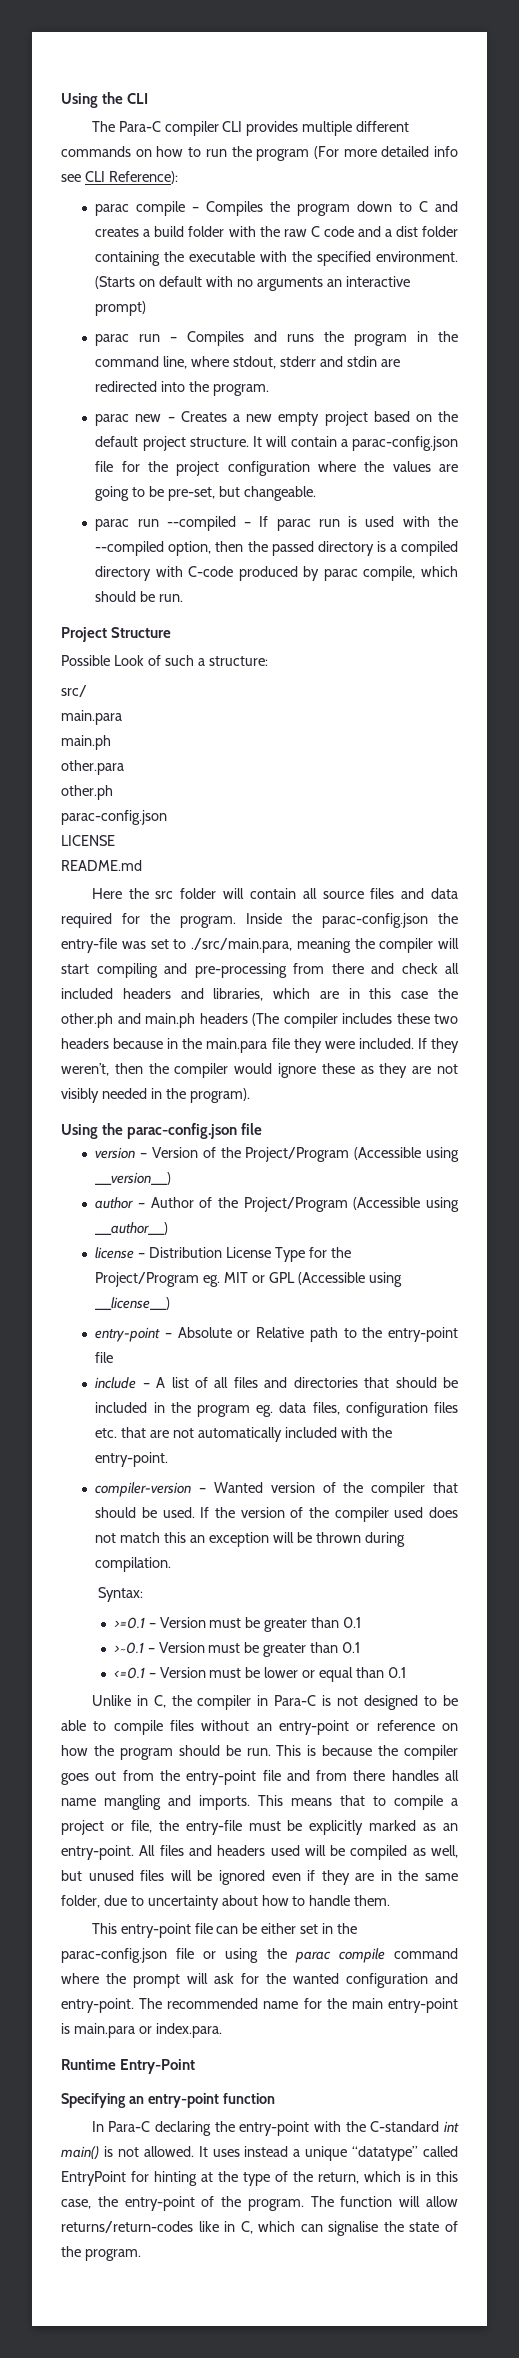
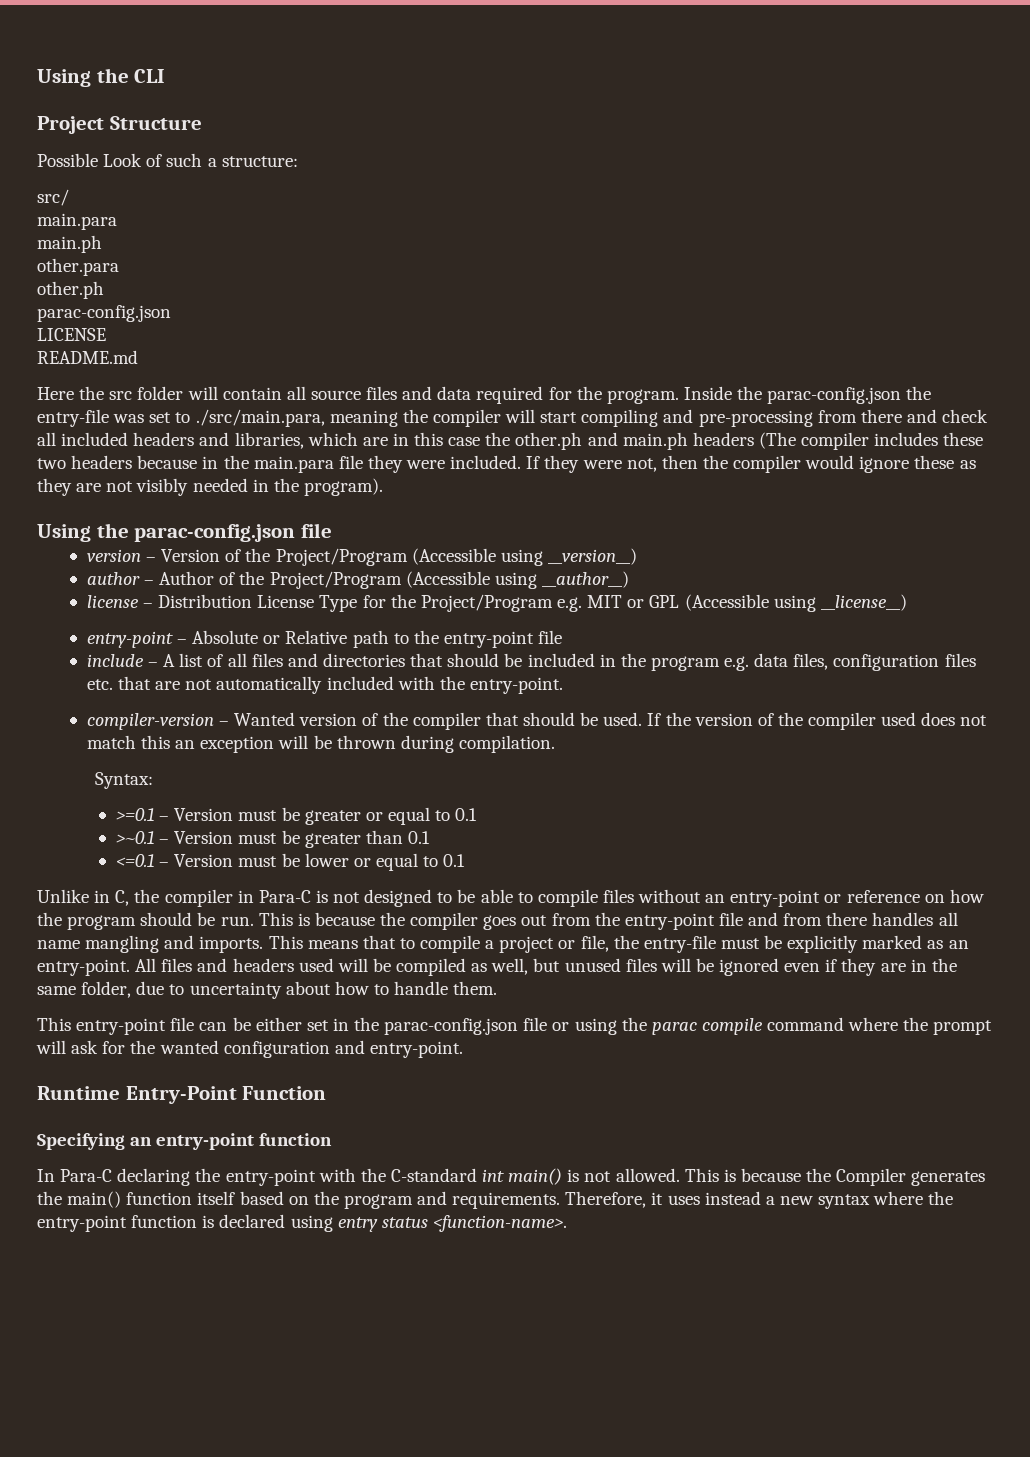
- The Para-C compiler CLI provides multiple different commands on how to run the program (For more detailed info see CLI Reference):
- parac compile – Compiles the program down to C and creates a build folder with the raw C code and a dist folder containing the executable with the specified environment. (Starts on default with no arguments an interactive prompt)
- parac run – Compiles and runs the program in the command line, where stdout, stderr and stdin are redirected into the program.
- parac new – Creates a new empty project based on the default project structure. It will contain a parac-config.json file for the project configuration where the values are going to be pre-set, but changeable.
- parac run --compiled – If parac run is used with the --compiled option, then the passed directory is a compiled directory with C-code produced by parac compile, which should be run.
- If they weren’t, then the compiler would ignore these as they are not visibly needed in the program).
+ If they were not, then the compiler would ignore these as they are not visibly needed in the program).
- license – Distribution License Type for the Project/Program eg. MIT or GPL (Accessible using __license__)
+ license – Distribution License Type for the Project/Program e.g. MIT or GPL (Accessible using __license__)
- include – A list of all files and directories that should be included in the program eg. data files, configuration files etc. that are not automatically included with the entry-point.
+ include – A list of all files and directories that should be included in the program e.g. data files, configuration files etc. that are not automatically included with the entry-point.
- >=0.1 – Version must be greater than 0.1
+ >=0.1 – Version must be greater or equal to 0.1
- <=0.1 – Version must be lower or equal than 0.1
+ <=0.1 – Version must be lower or equal to 0.1
- The recommended name for the main entry-point is main.para or index.para.
- Runtime Entry-Point
+ Runtime Entry-Point Function
- It uses instead a unique “datatype” called EntryPoint for hinting at the type of the return, which is in this case, the entry-point of the program. The function will allow returns/return-codes like in C, which can signalise the state of the program.
+ This is because the Compiler generates the main() function itself based on the program and requirements. Therefore, it uses instead a new syntax where the entry-point function is declared using entry status <function-name>.

